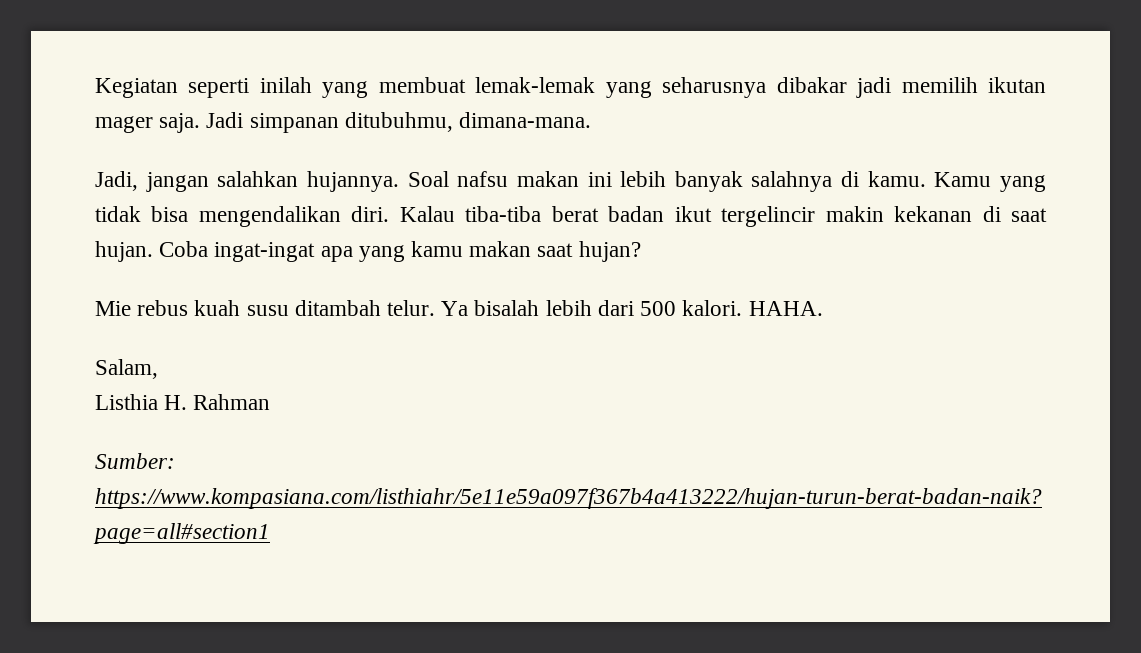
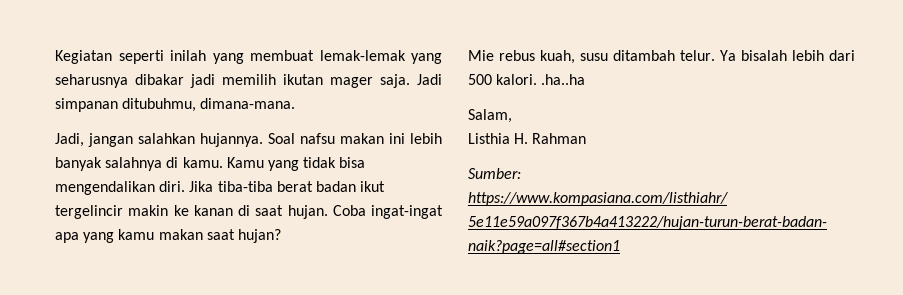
- Kalau tiba-tiba berat badan ikut tergelincir makin kekanan di saat hujan.
+ Jika tiba-tiba berat badan ikut tergelincir makin ke kanan di saat hujan.
- Mie rebus kuah susu ditambah telur.
+ Mie rebus kuah, susu ditambah telur.
- Ya bisalah lebih dari 500 kalori. HAHA.
+ Ya bisalah lebih dari 500 kalori. .ha..ha

